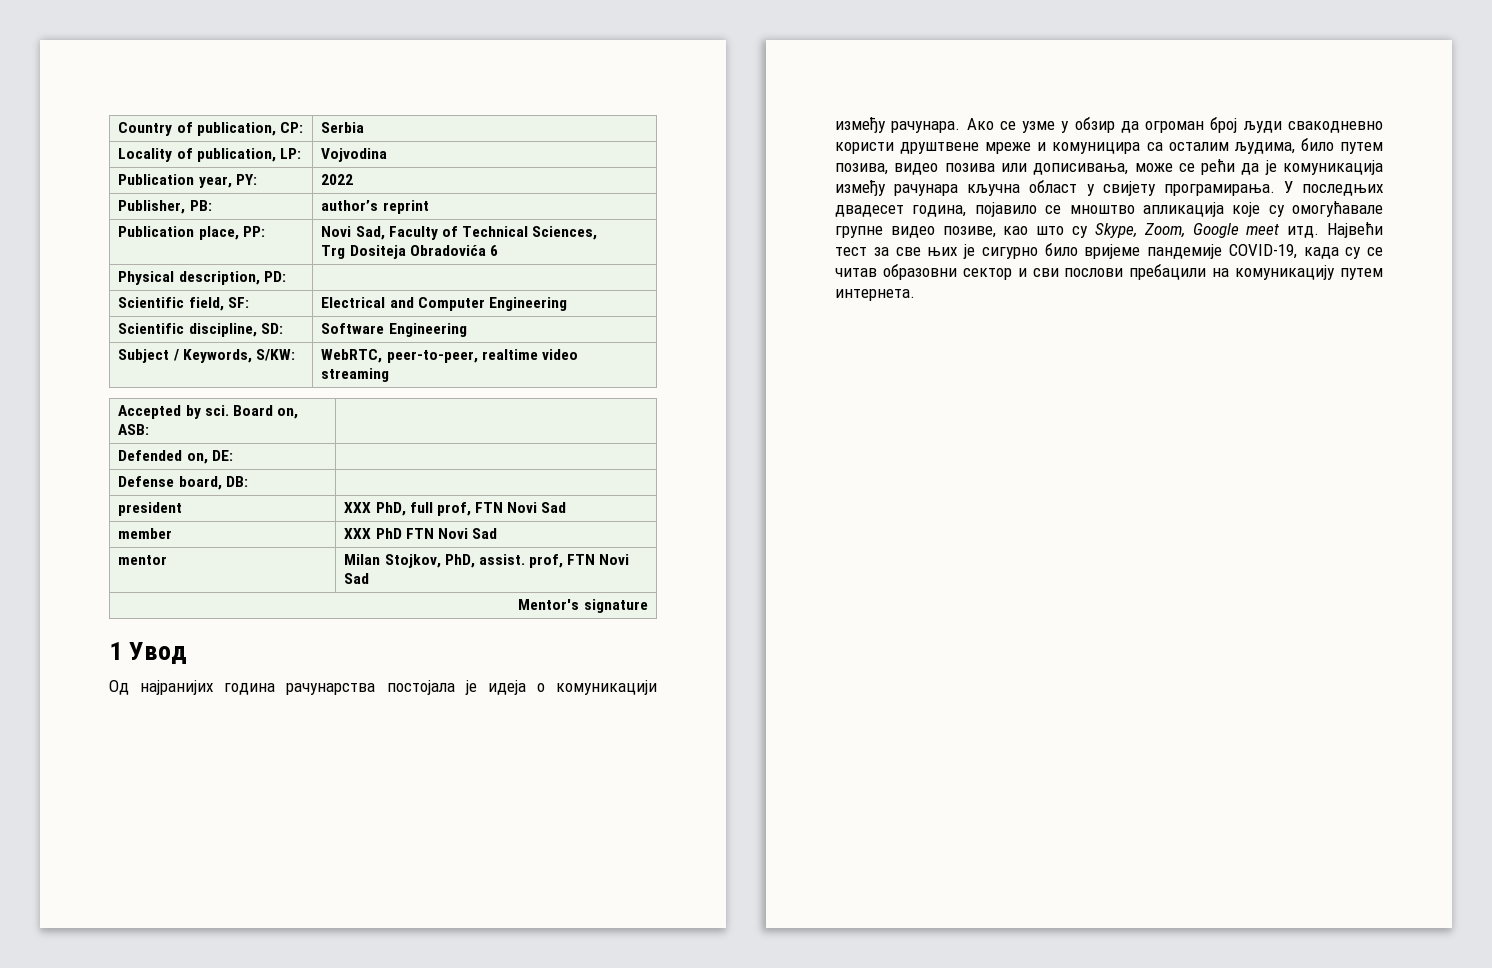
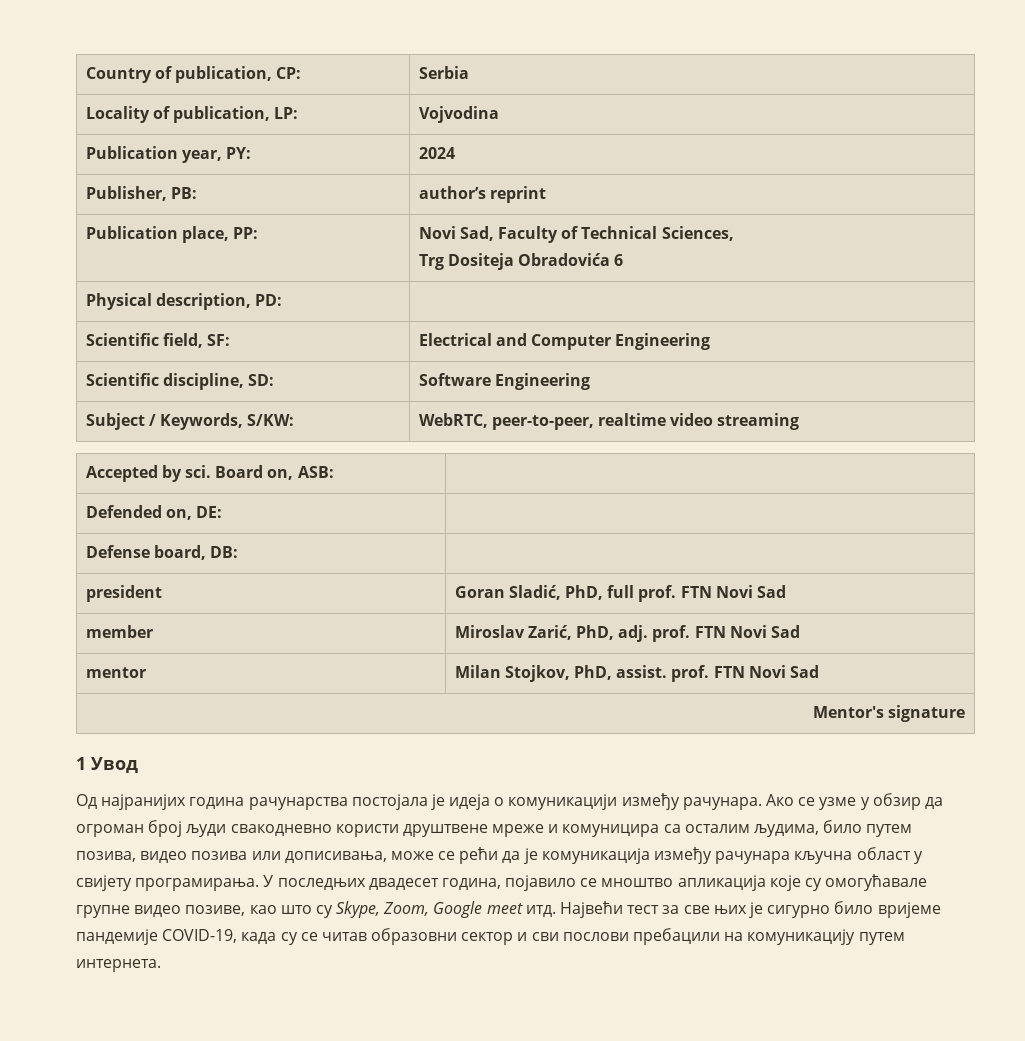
- Publication year, PY: | 2022
+ Publication year, PY: | 2024
- president | XXX PhD, full prof, FTN Novi Sad
+ president | Goran Sladić, PhD, full prof. FTN Novi Sad
- member | XXX PhD FTN Novi Sad
+ member | Miroslav Zarić, PhD, adj. prof. FTN Novi Sad
- mentor | Milan Stojkov, PhD, assist. prof, FTN Novi Sad
+ mentor | Milan Stojkov, PhD, assist. prof. FTN Novi Sad

